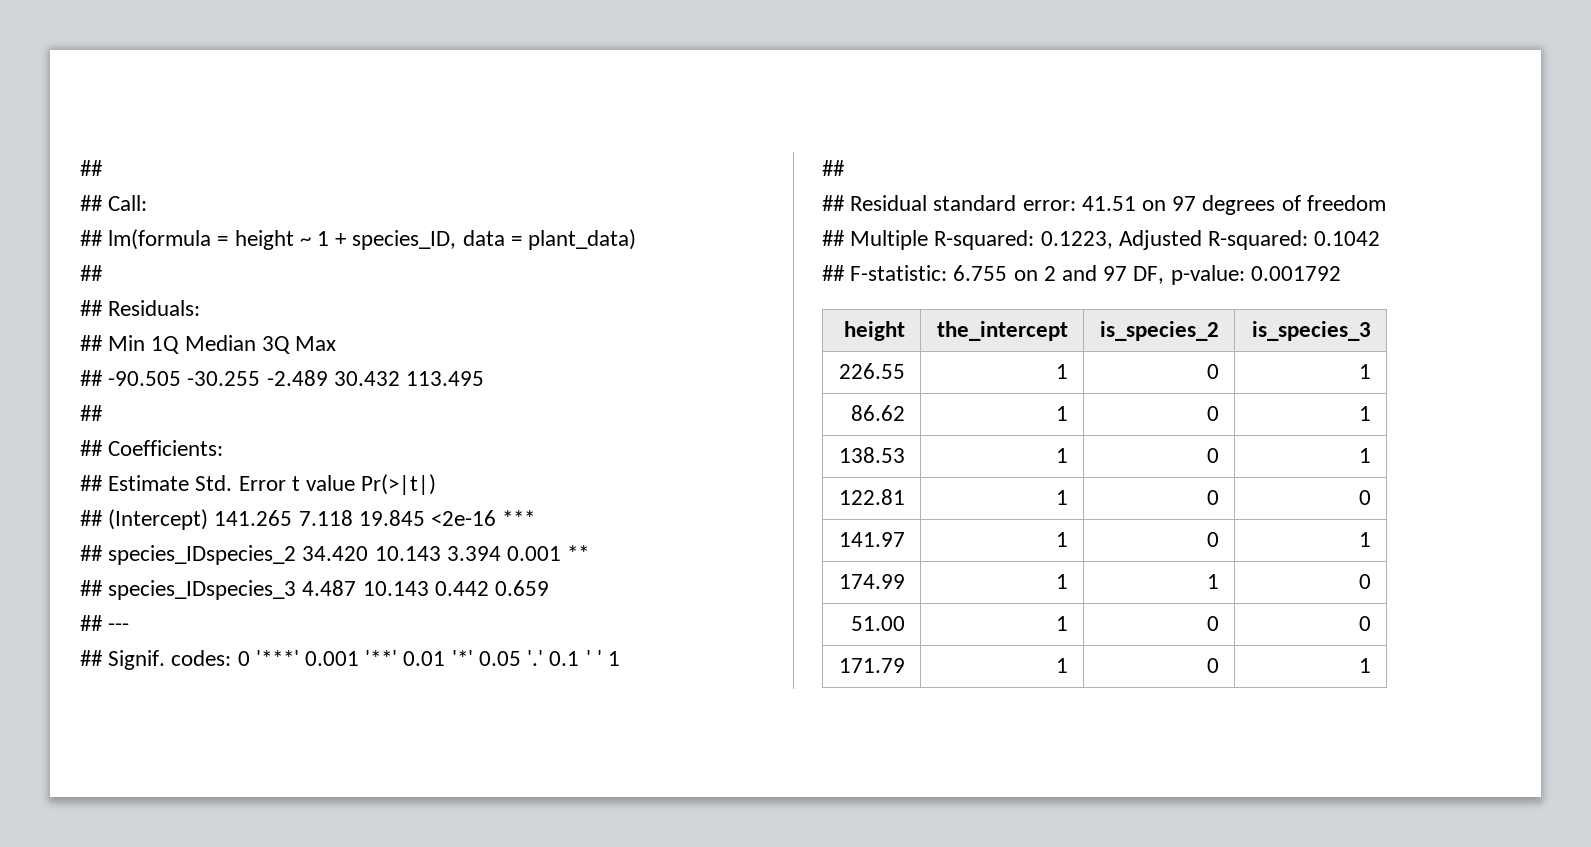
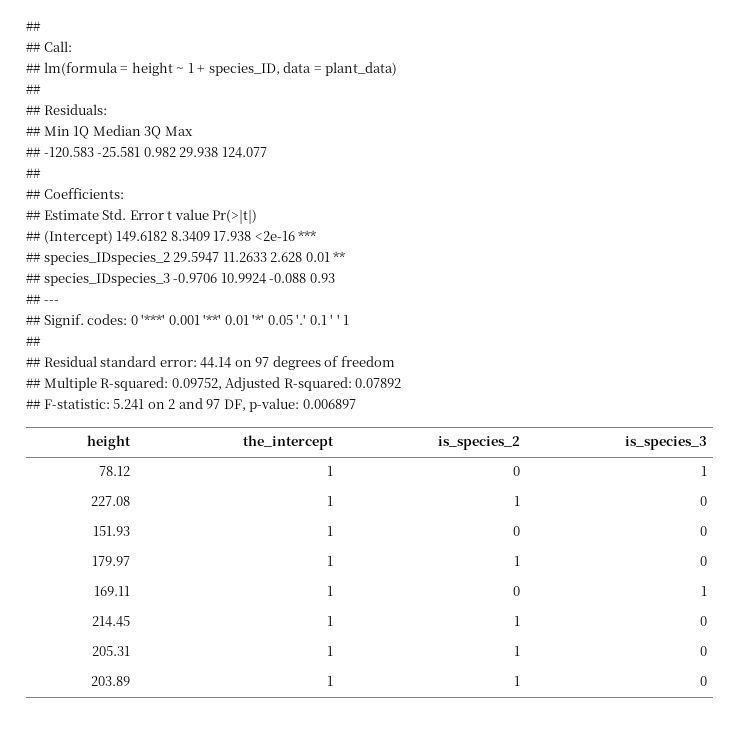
- ## -90.505 -30.255 -2.489 30.432 113.495
+ ## -120.583 -25.581 0.982 29.938 124.077
- ## (Intercept) 141.265 7.118 19.845 <2e-16 ***
+ ## (Intercept) 149.6182 8.3409 17.938 <2e-16 ***
- ## species_IDspecies_2 34.420 10.143 3.394 0.001 **
+ ## species_IDspecies_2 29.5947 11.2633 2.628 0.01 **
- ## species_IDspecies_3 4.487 10.143 0.442 0.659
+ ## species_IDspecies_3 -0.9706 10.9924 -0.088 0.93
- ## Residual standard error: 41.51 on 97 degrees of freedom
+ ## Residual standard error: 44.14 on 97 degrees of freedom
- ## Multiple R-squared: 0.1223, Adjusted R-squared: 0.1042
+ ## Multiple R-squared: 0.09752, Adjusted R-squared: 0.07892
- ## F-statistic: 6.755 on 2 and 97 DF, p-value: 0.001792
+ ## F-statistic: 5.241 on 2 and 97 DF, p-value: 0.006897
- 226.55 | 1 | 0 | 1
- 86.62 | 1 | 0 | 1
- 138.53 | 1 | 0 | 1
- 122.81 | 1 | 0 | 0
- 141.97 | 1 | 0 | 1
- 174.99 | 1 | 1 | 0
- 51.00 | 1 | 0 | 0
- 171.79 | 1 | 0 | 1
+ 78.12 | 1 | 0 | 1
+ 227.08 | 1 | 1 | 0
+ 151.93 | 1 | 0 | 0
+ 179.97 | 1 | 1 | 0
+ 169.11 | 1 | 0 | 1
+ 214.45 | 1 | 1 | 0
+ 205.31 | 1 | 1 | 0
+ 203.89 | 1 | 1 | 0

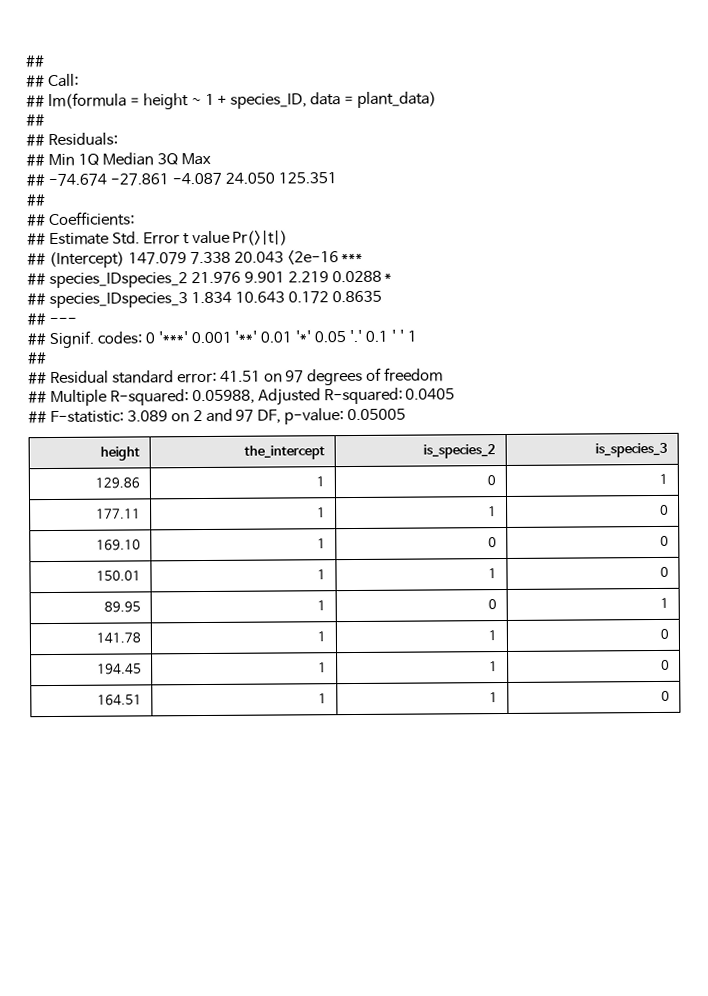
- ## -120.583 -25.581 0.982 29.938 124.077
+ ## -74.674 -27.861 -4.087 24.050 125.351
- ## (Intercept) 149.6182 8.3409 17.938 <2e-16 ***
+ ## (Intercept) 147.079 7.338 20.043 <2e-16 ***
- ## species_IDspecies_2 29.5947 11.2633 2.628 0.01 **
- ## species_IDspecies_3 -0.9706 10.9924 -0.088 0.93
+ ## species_IDspecies_2 21.976 9.901 2.219 0.0288 *
+ ## species_IDspecies_3 1.834 10.643 0.172 0.8635
- ## Residual standard error: 44.14 on 97 degrees of freedom
+ ## Residual standard error: 41.51 on 97 degrees of freedom
- ## Multiple R-squared: 0.09752, Adjusted R-squared: 0.07892
+ ## Multiple R-squared: 0.05988, Adjusted R-squared: 0.0405
- ## F-statistic: 5.241 on 2 and 97 DF, p-value: 0.006897
+ ## F-statistic: 3.089 on 2 and 97 DF, p-value: 0.05005
- 78.12 | 1 | 0 | 1
- 227.08 | 1 | 1 | 0
- 151.93 | 1 | 0 | 0
+ 129.86 | 1 | 0 | 1
+ 177.11 | 1 | 1 | 0
+ 169.10 | 1 | 0 | 0
- 179.97 | 1 | 1 | 0
- 169.11 | 1 | 0 | 1
- 214.45 | 1 | 1 | 0
- 205.31 | 1 | 1 | 0
- 203.89 | 1 | 1 | 0
+ 150.01 | 1 | 1 | 0
+ 89.95 | 1 | 0 | 1
+ 141.78 | 1 | 1 | 0
+ 194.45 | 1 | 1 | 0
+ 164.51 | 1 | 1 | 0

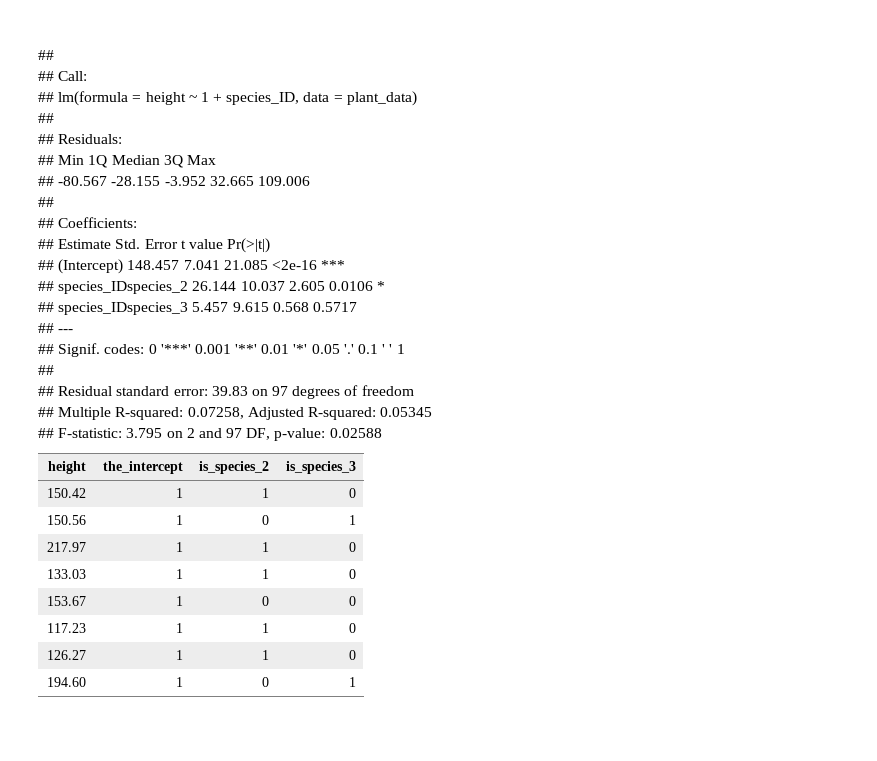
- ## -74.674 -27.861 -4.087 24.050 125.351
+ ## -80.567 -28.155 -3.952 32.665 109.006
- ## (Intercept) 147.079 7.338 20.043 <2e-16 ***
+ ## (Intercept) 148.457 7.041 21.085 <2e-16 ***
- ## species_IDspecies_2 21.976 9.901 2.219 0.0288 *
+ ## species_IDspecies_2 26.144 10.037 2.605 0.0106 *
- ## species_IDspecies_3 1.834 10.643 0.172 0.8635
+ ## species_IDspecies_3 5.457 9.615 0.568 0.5717
- ## Residual standard error: 41.51 on 97 degrees of freedom
+ ## Residual standard error: 39.83 on 97 degrees of freedom
- ## Multiple R-squared: 0.05988, Adjusted R-squared: 0.0405
+ ## Multiple R-squared: 0.07258, Adjusted R-squared: 0.05345
- ## F-statistic: 3.089 on 2 and 97 DF, p-value: 0.05005
+ ## F-statistic: 3.795 on 2 and 97 DF, p-value: 0.02588
- 129.86 | 1 | 0 | 1
- 177.11 | 1 | 1 | 0
- 169.10 | 1 | 0 | 0
+ 150.42 | 1 | 1 | 0
+ 150.56 | 1 | 0 | 1
+ 217.97 | 1 | 1 | 0
+ 133.03 | 1 | 1 | 0
+ 153.67 | 1 | 0 | 0
- 150.01 | 1 | 1 | 0
- 89.95 | 1 | 0 | 1
- 141.78 | 1 | 1 | 0
- 194.45 | 1 | 1 | 0
- 164.51 | 1 | 1 | 0
+ 117.23 | 1 | 1 | 0
+ 126.27 | 1 | 1 | 0
+ 194.60 | 1 | 0 | 1

